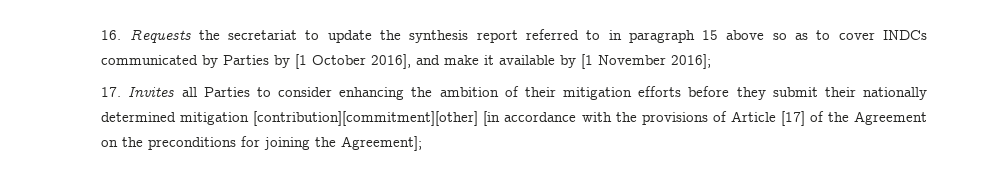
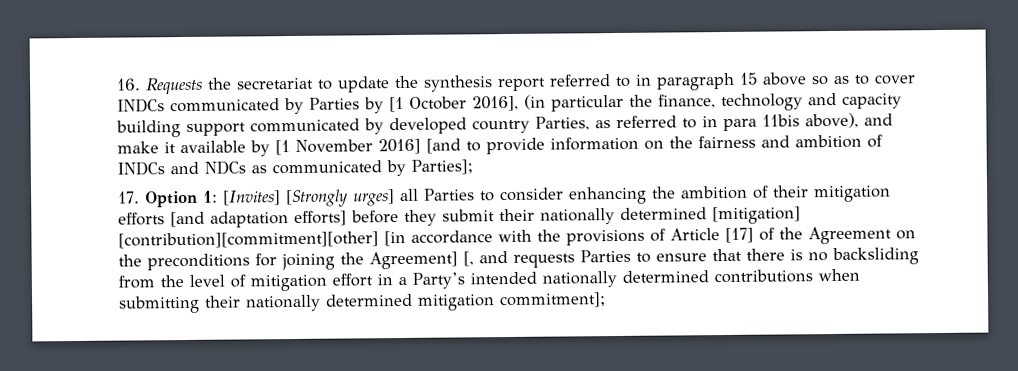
- 16. Requests the secretariat to update the synthesis report referred to in paragraph 15 above so as to cover INDCs communicated by Parties by [1 October 2016], and make it available by [1 November 2016];
- 17. Invites all Parties to consider enhancing the ambition of their mitigation efforts before they submit their nationally determined mitigation [contribution][commitment][other] [in accordance with the provisions of Article [17] of the Agreement on the preconditions for joining the Agreement];
+ 16. Requests the secretariat to update the synthesis report referred to in paragraph 15 above so as to cover INDCs communicated by Parties by [1 October 2016], (in particular the finance, technology and capacity building support communicated by developed country Parties, as referred to in para 11bis above), and make it available by [1 November 2016] [and to provide information on the fairness and ambition of INDCs and NDCs as communicated by Parties];
+ 17. Option 1: [Invites] [Strongly urges] all Parties to consider enhancing the ambition of their mitigation efforts [and adaptation efforts] before they submit their nationally determined [mitigation] [contribution][commitment][other] [in accordance with the provisions of Article [17] of the Agreement on the preconditions for joining the Agreement] [, and requests Parties to ensure that there is no backsliding from the level of mitigation effort in a Party’s intended nationally determined contributions when submitting their nationally determined mitigation commitment];

